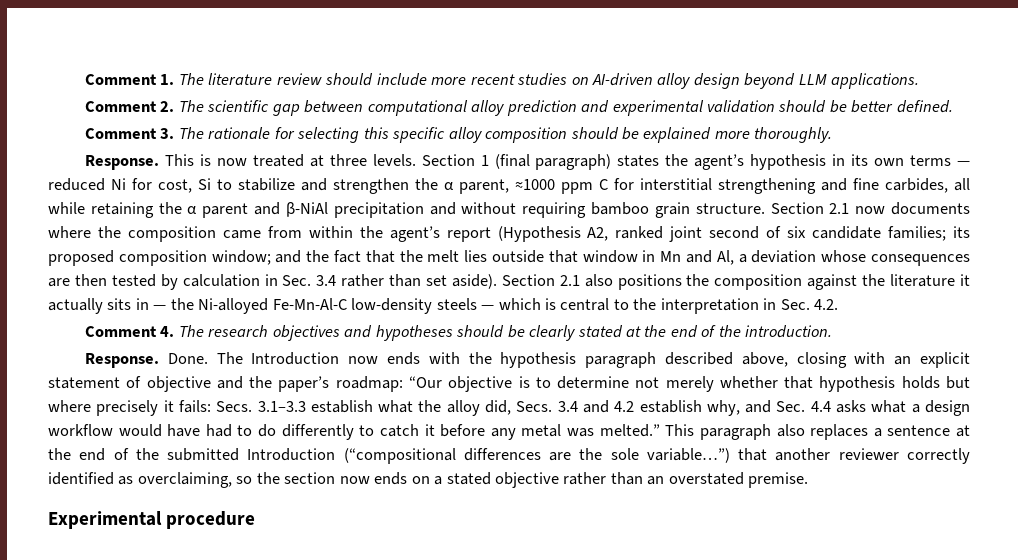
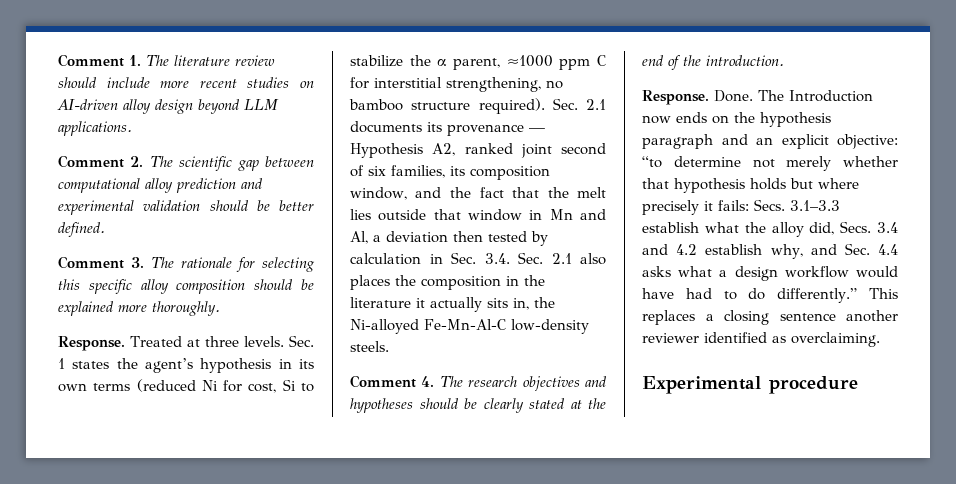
- This is now treated at three levels. Section 1 (final paragraph) states the agent’s hypothesis in its own terms — reduced Ni for cost, Si to stabilize and strengthen the α parent, ≈1000 ppm C for interstitial strengthening and fine carbides, all while retaining the α parent and β-NiAl precipitation and without requiring bamboo grain structure. Section 2.1 now documents where the composition came from within the agent’s report (Hypothesis A2, ranked joint second of six candidate families; its proposed composition window; and the fact that the melt lies outside that window in Mn and Al, a deviation whose consequences are then tested by calculation in Sec. 3.4 rather than set aside). Section 2.1 also positions the composition against the literature it actually sits in — the Ni-alloyed Fe-Mn-Al-C low-density steels — which is central to the interpretation in Sec. 4.2.
+ Treated at three levels. Sec. 1 states the agent’s hypothesis in its own terms (reduced Ni for cost, Si to stabilize the α parent, ≈1000 ppm C for interstitial strengthening, no bamboo structure required). Sec. 2.1 documents its provenance — Hypothesis A2, ranked joint second of six families, its composition window, and the fact that the melt lies outside that window in Mn and Al, a deviation then tested by calculation in Sec. 3.4. Sec. 2.1 also places the composition in the literature it actually sits in, the Ni-alloyed Fe-Mn-Al-C low-density steels.
- The Introduction now ends with the hypothesis paragraph described above, closing with an explicit statement of objective and the paper’s roadmap: “Our objective is to determine not merely whether that hypothesis holds but where precisely it fails: Secs.
+ The Introduction now ends on the hypothesis paragraph and an explicit objective: “to determine not merely whether that hypothesis holds but where precisely it fails: Secs.
- 3.4 and 4.2 establish why, and Sec. 4.4 asks what a design workflow would have had to do differently to catch it before any metal was melted.” This paragraph also replaces a sentence at the end of the submitted Introduction (“compositional differences are the sole variable…”) that another reviewer correctly identified as overclaiming, so the section now ends on a stated objective rather than an overstated premise.
+ 3.4 and 4.2 establish why, and Sec. 4.4 asks what a design workflow would have had to do differently.” This replaces a closing sentence another reviewer identified as overclaiming.

